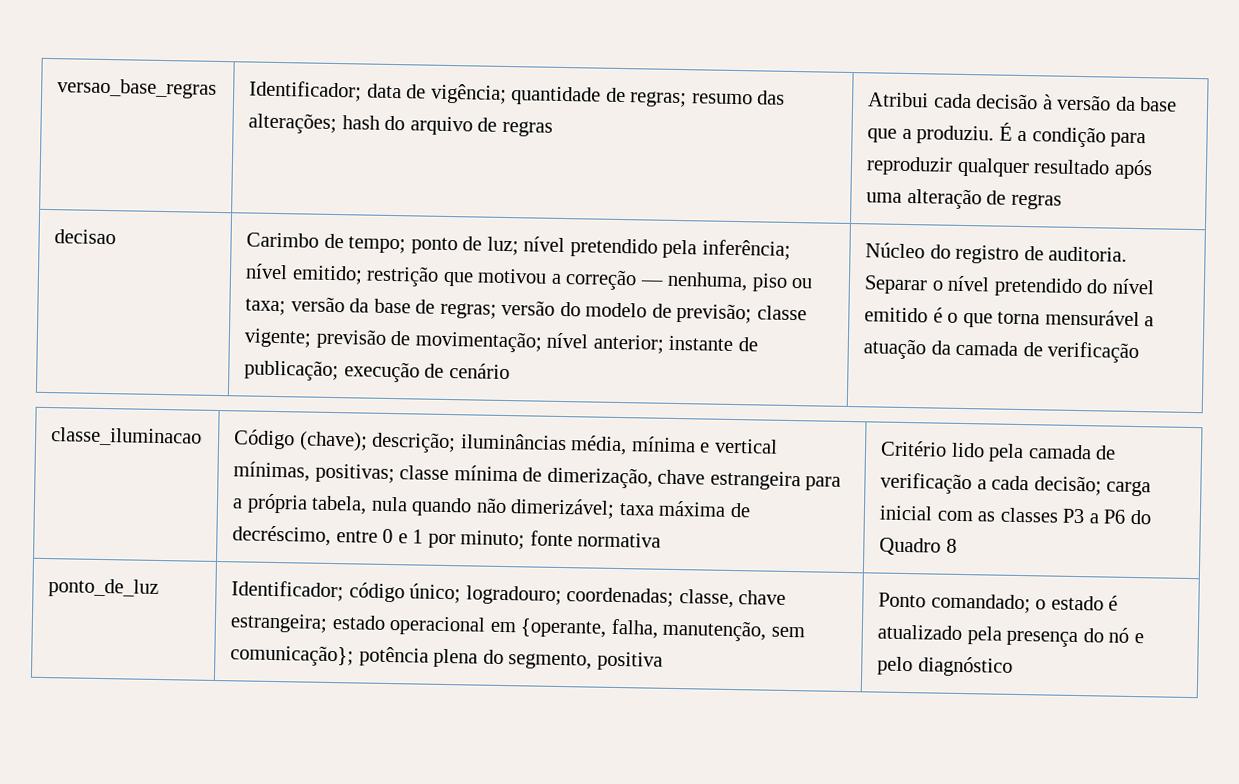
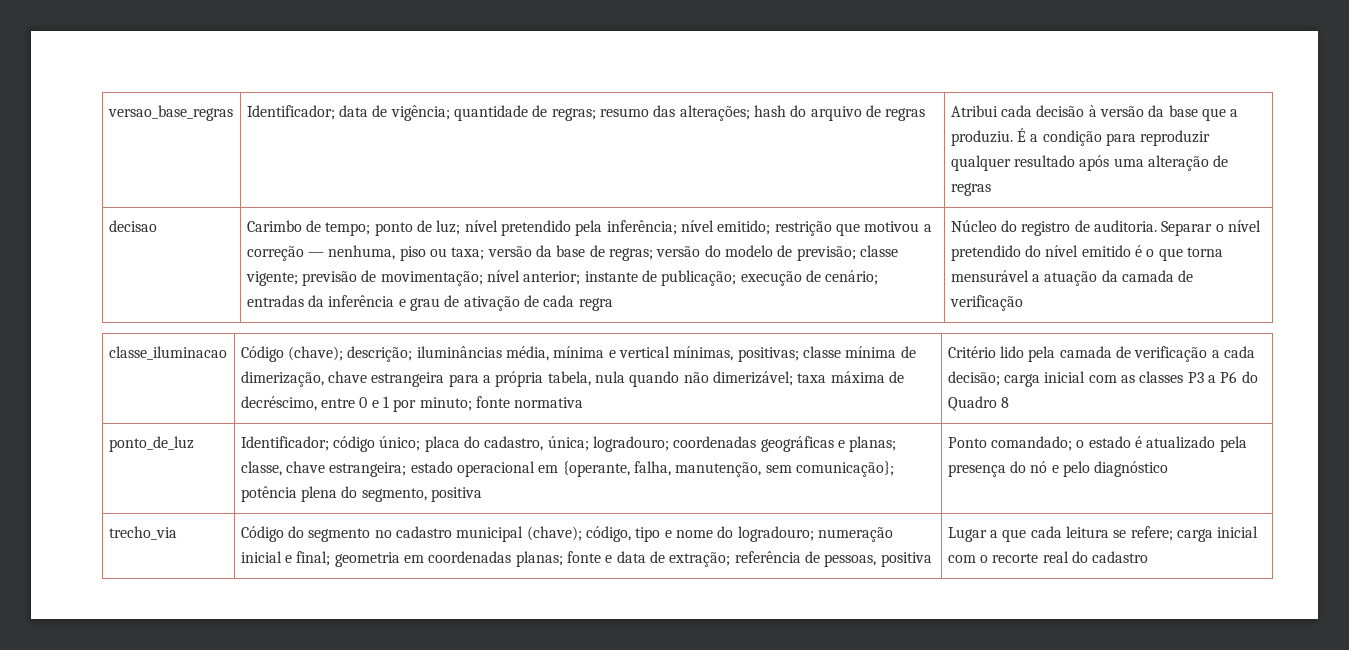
- Carimbo de tempo; ponto de luz; nível pretendido pela inferência; nível emitido; restrição que motivou a correção — nenhuma, piso ou taxa; versão da base de regras; versão do modelo de previsão; classe vigente; previsão de movimentação; nível anterior; instante de publicação; execução de cenário
+ Carimbo de tempo; ponto de luz; nível pretendido pela inferência; nível emitido; restrição que motivou a correção — nenhuma, piso ou taxa; versão da base de regras; versão do modelo de previsão; classe vigente; previsão de movimentação; nível anterior; instante de publicação; execução de cenário; entradas da inferência e grau de ativação de cada regra
- Identificador; código único; logradouro; coordenadas; classe, chave estrangeira; estado operacional em {operante, falha, manutenção, sem comunicação}; potência plena do segmento, positiva
+ Identificador; código único; placa do cadastro, única; logradouro; coordenadas geográficas e planas; classe, chave estrangeira; estado operacional em {operante, falha, manutenção, sem comunicação}; potência plena do segmento, positiva
+ trecho_via | Código do segmento no cadastro municipal (chave); código, tipo e nome do logradouro; numeração inicial e final; geometria em coordenadas planas; fonte e data de extração; referência de pessoas, positiva | Lugar a que cada leitura se refere; carga inicial com o recorte real do cadastro

